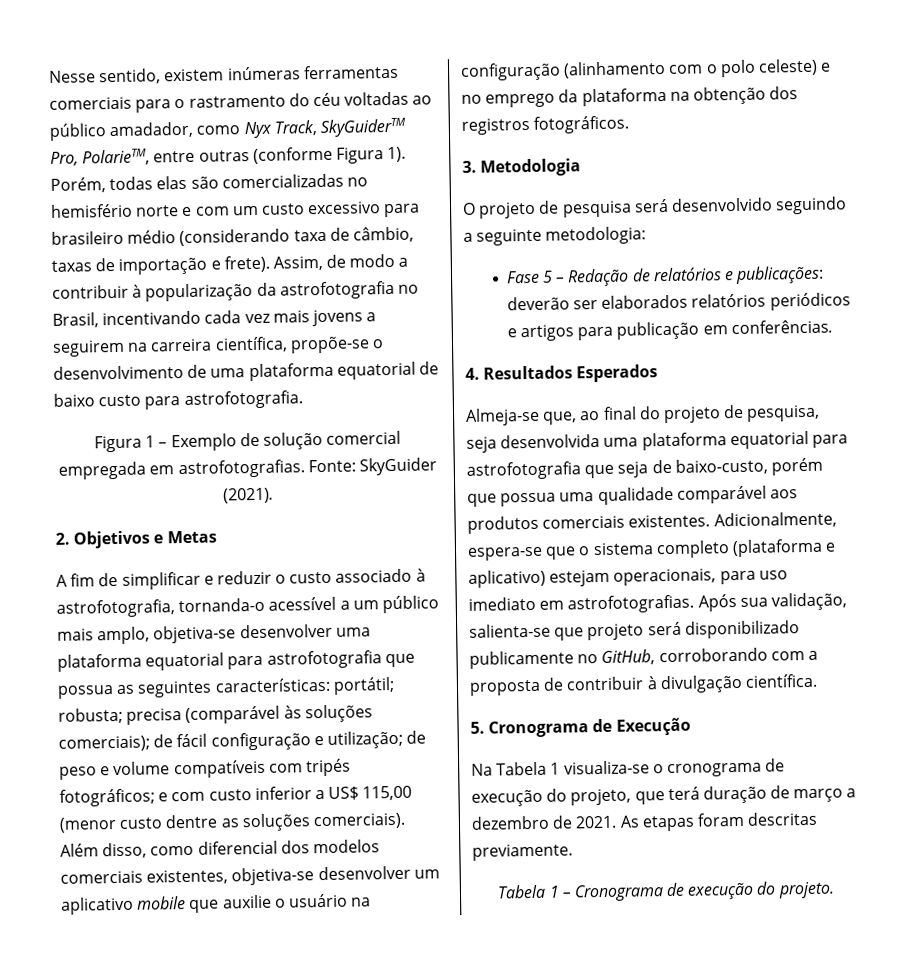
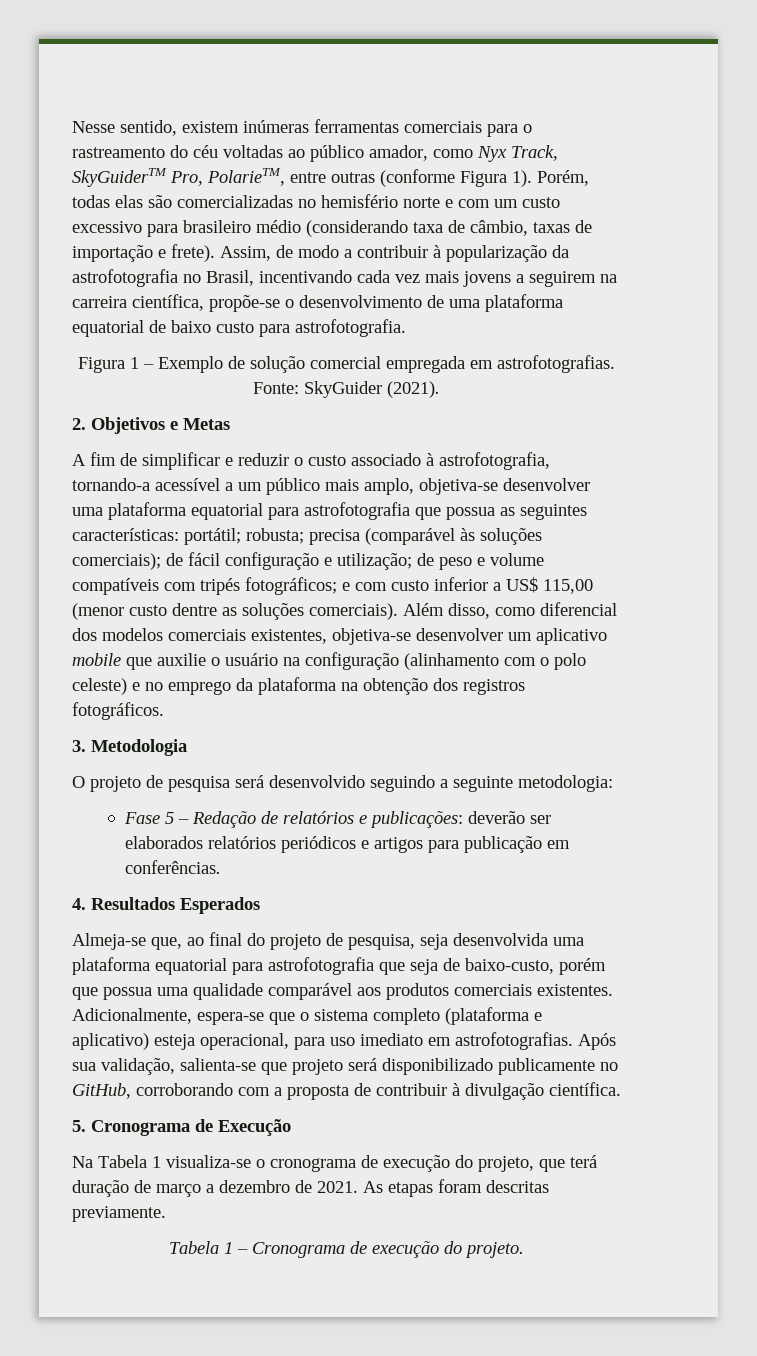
- Nesse sentido, existem inúmeras ferramentas comerciais para o rastramento do céu voltadas ao público amadador, como Nyx Track, SkyGuiderTM Pro, PolarieTM, entre outras (conforme Figura 1).
+ Nesse sentido, existem inúmeras ferramentas comerciais para o rastreamento do céu voltadas ao público amador, como Nyx Track, SkyGuiderTM Pro, PolarieTM, entre outras (conforme Figura 1).
- A fim de simplificar e reduzir o custo associado à astrofotografia, tornanda-o acessível a um público mais amplo, objetiva-se desenvolver uma plataforma equatorial para astrofotografia que possua as seguintes características:
+ A fim de simplificar e reduzir o custo associado à astrofotografia, tornando-a acessível a um público mais amplo, objetiva-se desenvolver uma plataforma equatorial para astrofotografia que possua as seguintes características:
- Adicionalmente, espera-se que o sistema completo (plataforma e aplicativo) estejam operacionais, para uso imediato em astrofotografias.
+ Adicionalmente, espera-se que o sistema completo (plataforma e aplicativo) esteja operacional, para uso imediato em astrofotografias.

